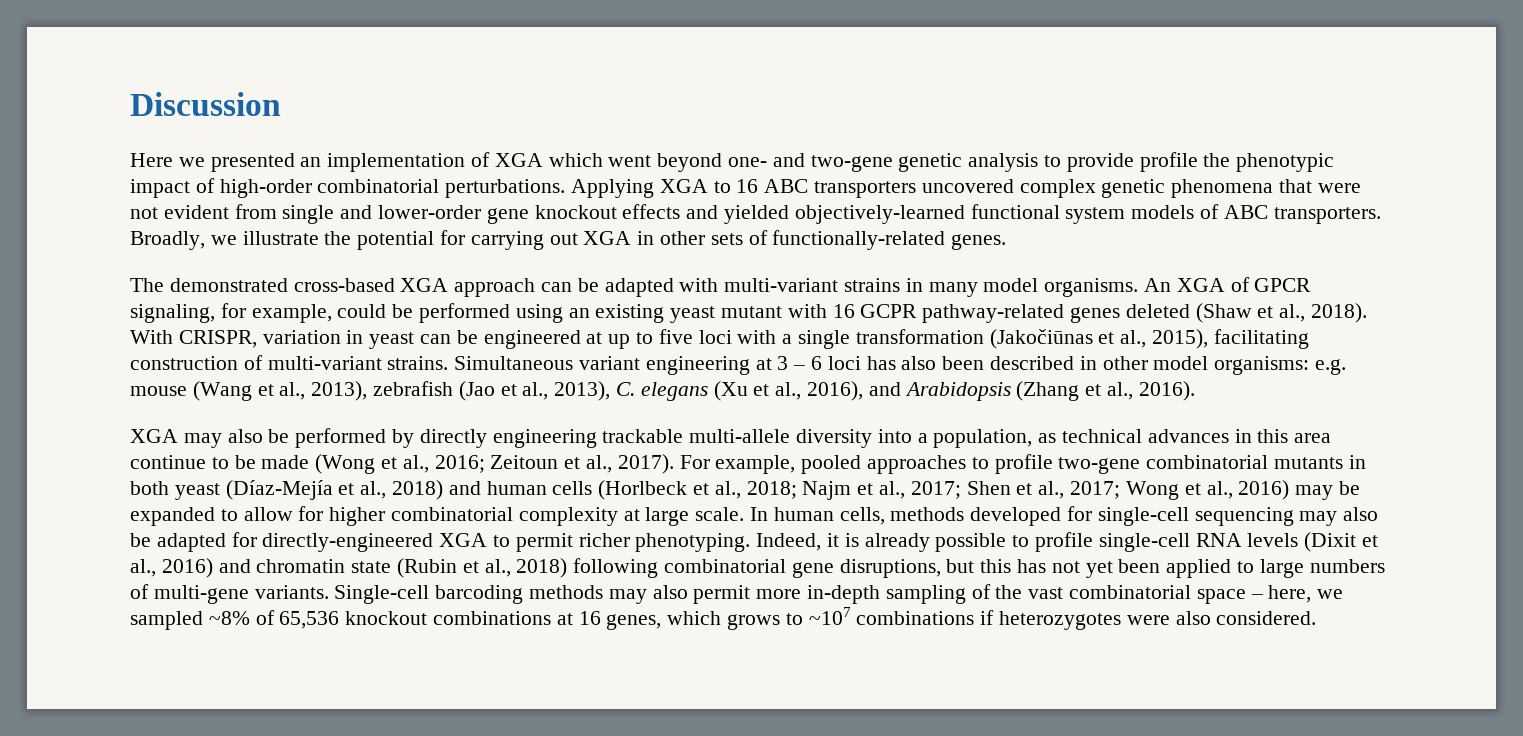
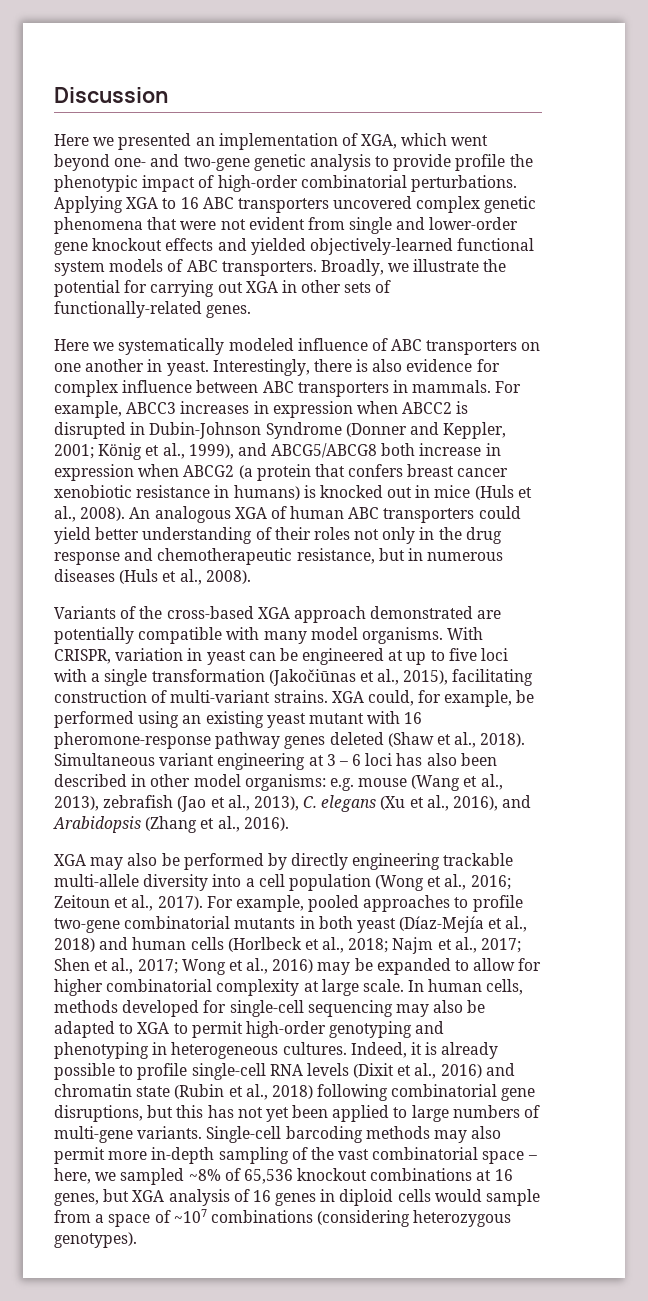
- Here we presented an implementation of XGA which went beyond one- and two-gene genetic analysis to provide profile the phenotypic impact of high-order combinatorial perturbations.
+ Here we presented an implementation of XGA, which went beyond one- and two-gene genetic analysis to provide profile the phenotypic impact of high-order combinatorial perturbations.
- The demonstrated cross-based XGA approach can be adapted with multi-variant strains in many model organisms. An XGA of GPCR signaling, for example, could be performed using an existing yeast mutant with 16 GCPR pathway-related genes deleted (Shaw et al., 2018).
+ Here we systematically modeled influence of ABC transporters on one another in yeast. Interestingly, there is also evidence for complex influence between ABC transporters in mammals. For example, ABCC3 increases in expression when ABCC2 is disrupted in Dubin-Johnson Syndrome (Donner and Keppler, 2001; König et al., 1999), and ABCG5/ABCG8 both increase in expression when ABCG2 (a protein that confers breast cancer xenobiotic resistance in humans) is knocked out in mice (Huls et al., 2008). An analogous XGA of human ABC transporters could yield better understanding of their roles not only in the drug response and chemotherapeutic resistance, but in numerous diseases (Huls et al., 2008).
+ Variants of the cross-based XGA approach demonstrated are potentially compatible with many model organisms.
+ XGA could, for example, be performed using an existing yeast mutant with 16 pheromone-response pathway genes deleted (Shaw et al., 2018).
- XGA may also be performed by directly engineering trackable multi-allele diversity into a population, as technical advances in this area continue to be made (Wong et al., 2016; Zeitoun et al., 2017).
+ XGA may also be performed by directly engineering trackable multi-allele diversity into a cell population (Wong et al., 2016; Zeitoun et al., 2017).
- In human cells, methods developed for single-cell sequencing may also be adapted for directly-engineered XGA to permit richer phenotyping.
+ In human cells, methods developed for single-cell sequencing may also be adapted to XGA to permit high-order genotyping and phenotyping in heterogeneous cultures.
- Single-cell barcoding methods may also permit more in-depth sampling of the vast combinatorial space – here, we sampled ~8% of 65,536 knockout combinations at 16 genes, which grows to ~107 combinations if heterozygotes were also considered.
+ Single-cell barcoding methods may also permit more in-depth sampling of the vast combinatorial space – here, we sampled ~8% of 65,536 knockout combinations at 16 genes, but XGA analysis of 16 genes in diploid cells would sample from a space of ~107 combinations (considering heterozygous genotypes).

